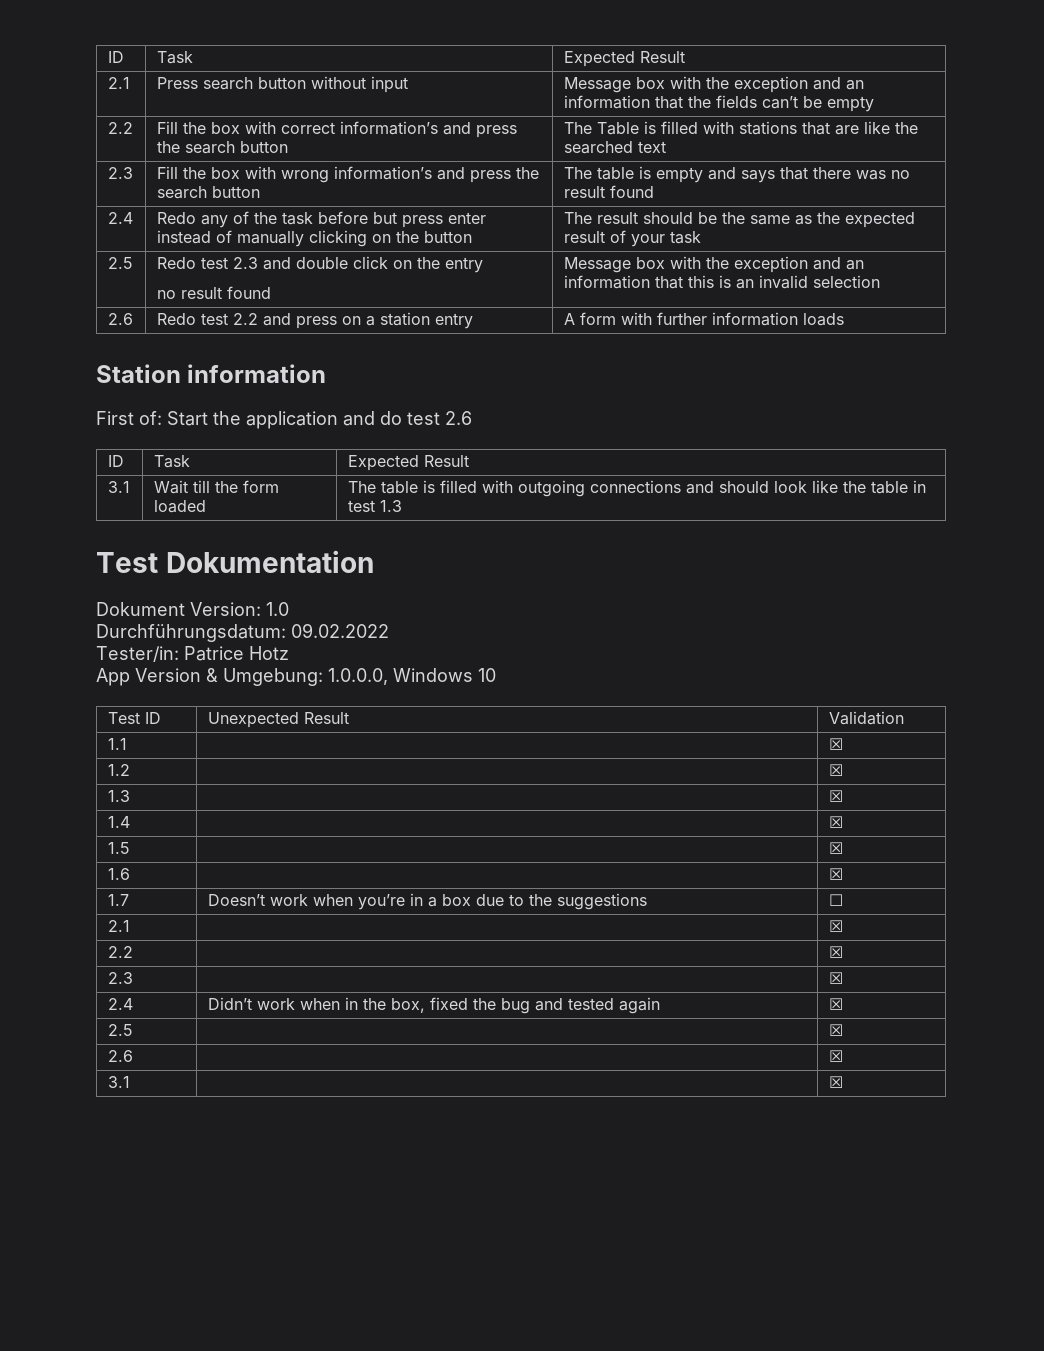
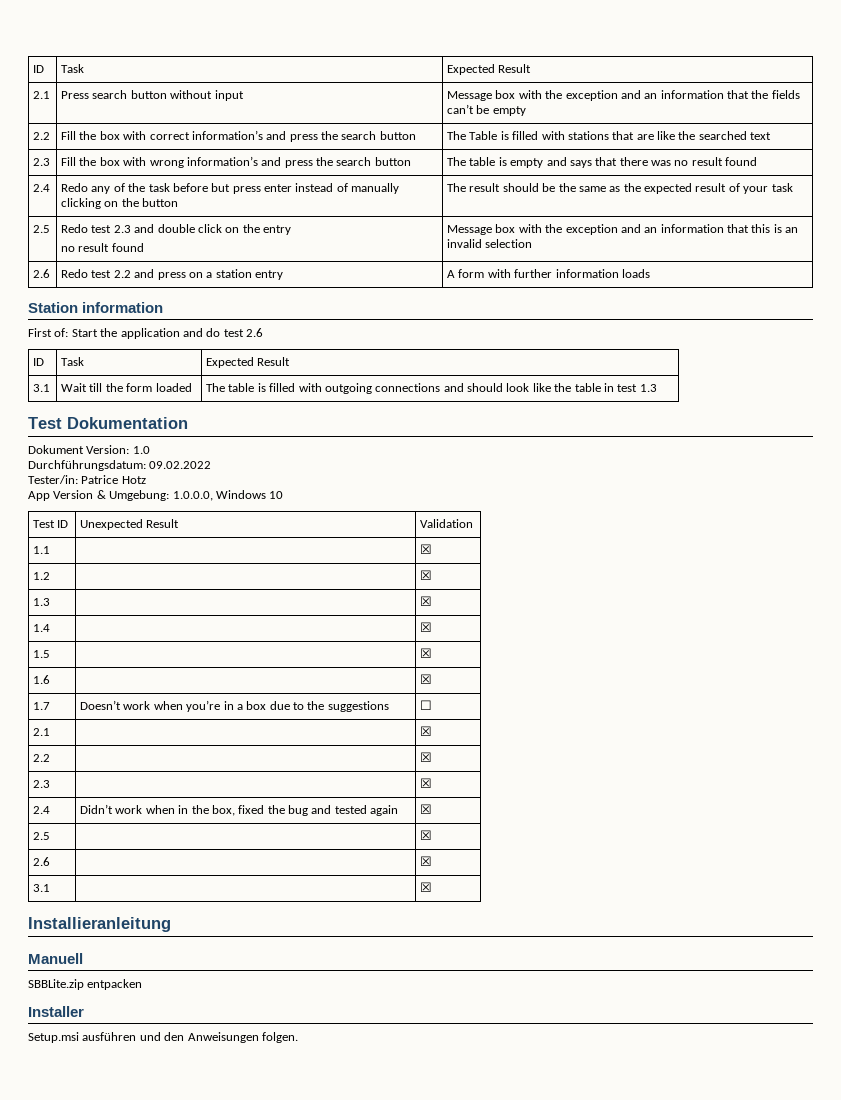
+ Installieranleitung
+ Manuell
+ SBBLite.zip entpacken
+ Installer
+ Setup.msi ausführen und den Anweisungen folgen.

